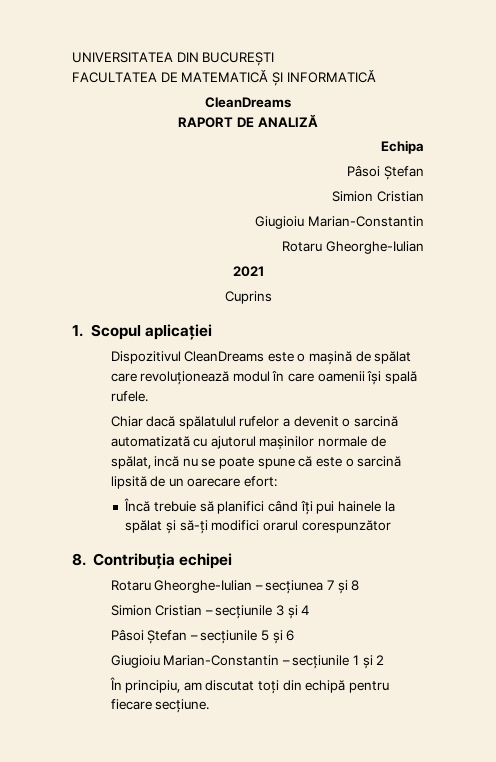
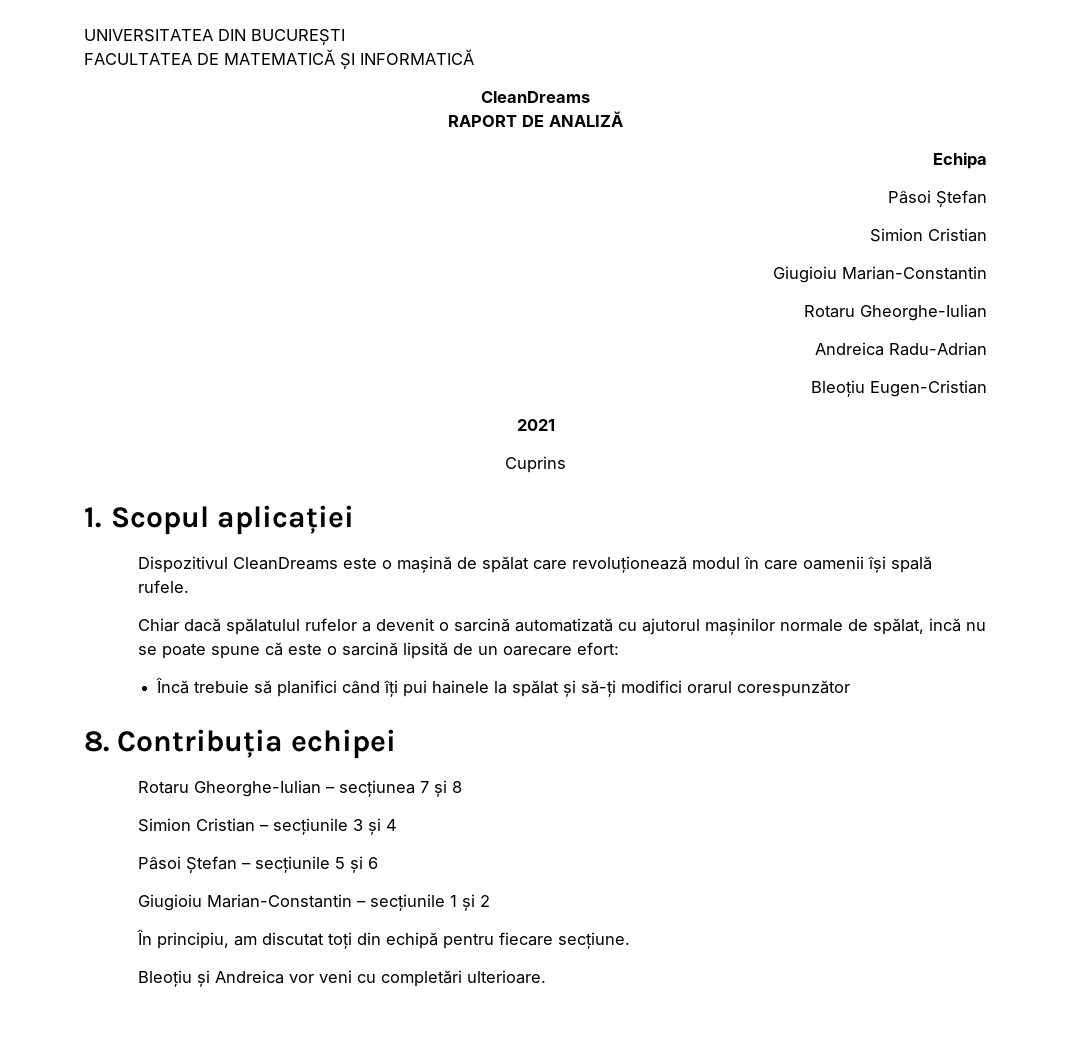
+ Andreica Radu-Adrian
+ Bleoțiu Eugen-Cristian
+ Bleoțiu și Andreica vor veni cu completări ulterioare.

